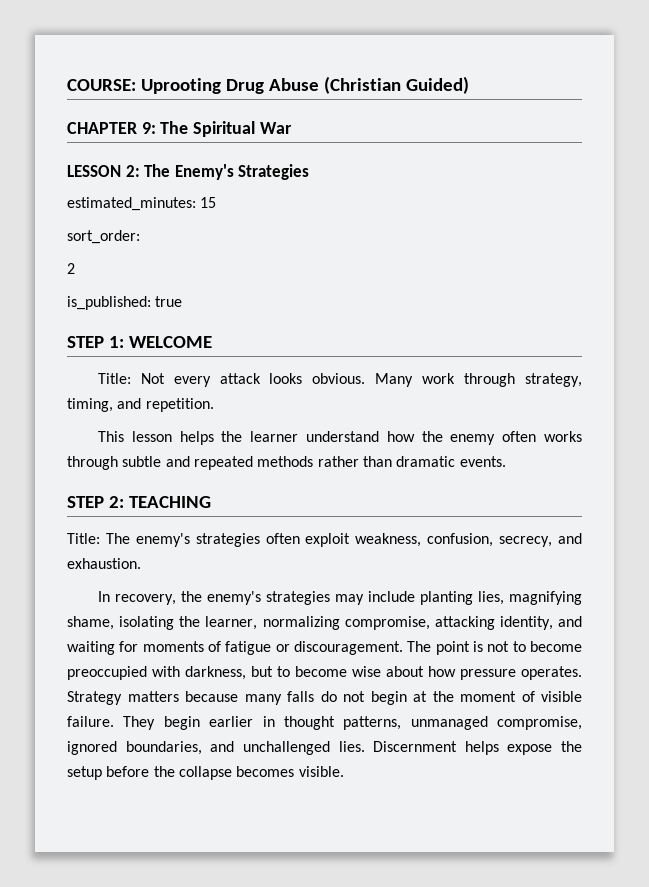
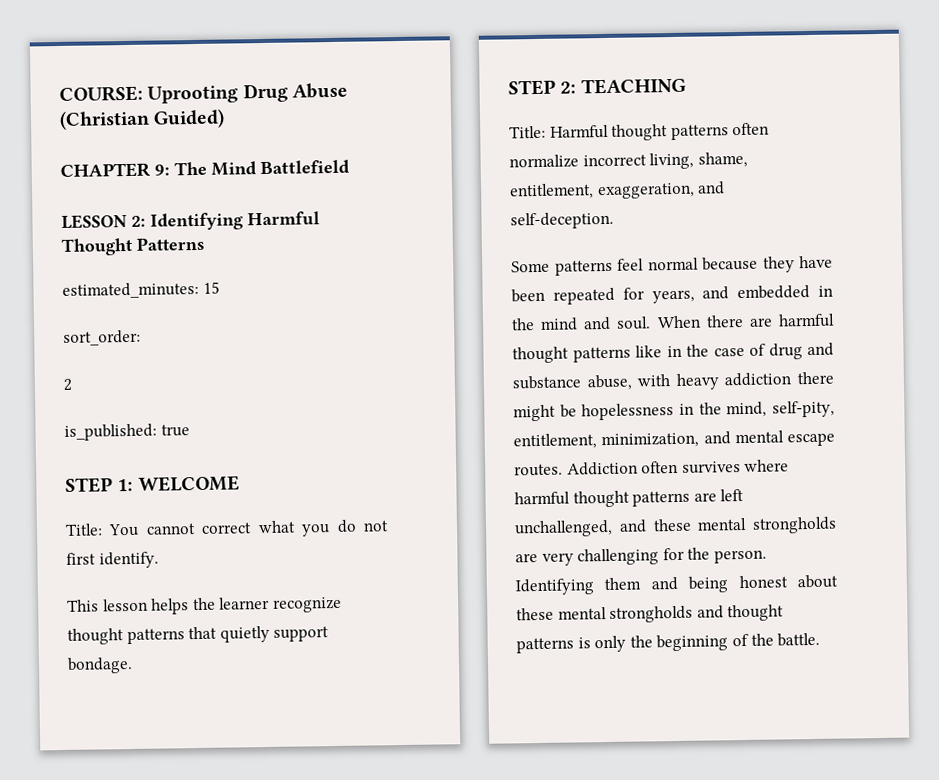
- CHAPTER 9: The Spiritual War
+ CHAPTER 9: The Mind Battlefield
- LESSON 2: The Enemy's Strategies
+ LESSON 2: Identifying Harmful Thought Patterns
- Title: Not every attack looks obvious. Many work through strategy, timing, and repetition.
+ Title: You cannot correct what you do not first identify.
- This lesson helps the learner understand how the enemy often works through subtle and repeated methods rather than dramatic events.
+ This lesson helps the learner recognize thought patterns that quietly support bondage.
  STEP 2: TEACHING
- Title: The enemy's strategies often exploit weakness, confusion, secrecy, and exhaustion.
- In recovery, the enemy's strategies may include planting lies, magnifying shame, isolating the learner, normalizing compromise, attacking identity, and waiting for moments of fatigue or discouragement. The point is not to become preoccupied with darkness, but to become wise about how pressure operates. Strategy matters because many falls do not begin at the moment of visible failure. They begin earlier in thought patterns, unmanaged compromise, ignored boundaries, and unchallenged lies. Discernment helps expose the setup before the collapse becomes visible.
+ Title: Harmful thought patterns often normalize incorrect living, shame, entitlement, exaggeration, and self-deception.
+ Some patterns feel normal because they have been repeated for years, and embedded in the mind and soul. When there are harmful thought patterns like in the case of drug and substance abuse, with heavy addiction there might be hopelessness in the mind, self-pity, entitlement, minimization, and mental escape routes. Addiction often survives where harmful thought patterns are left unchallenged, and these mental strongholds are very challenging for the person. Identifying them and being honest about these mental strongholds and thought patterns is only the beginning of the battle.

